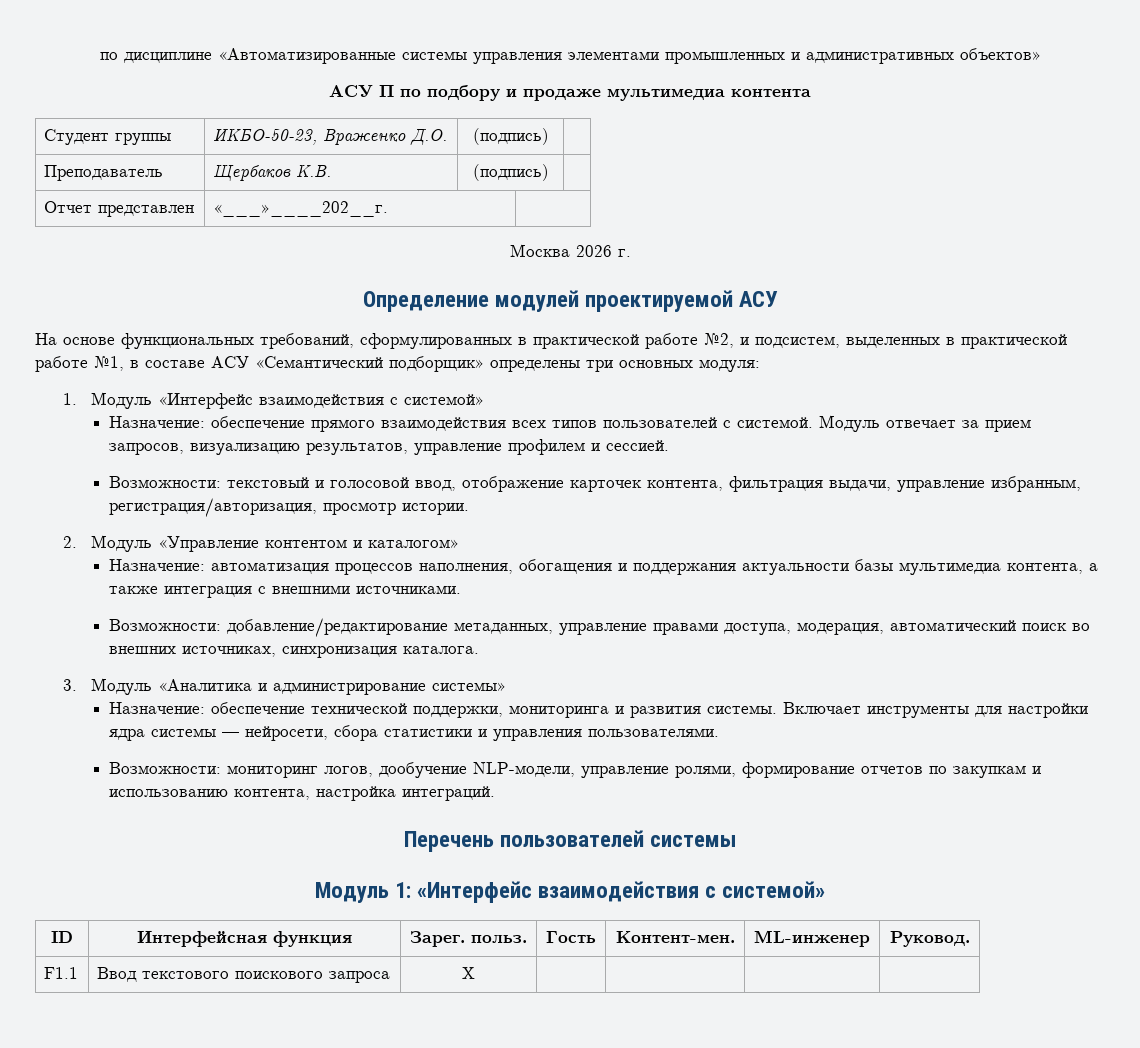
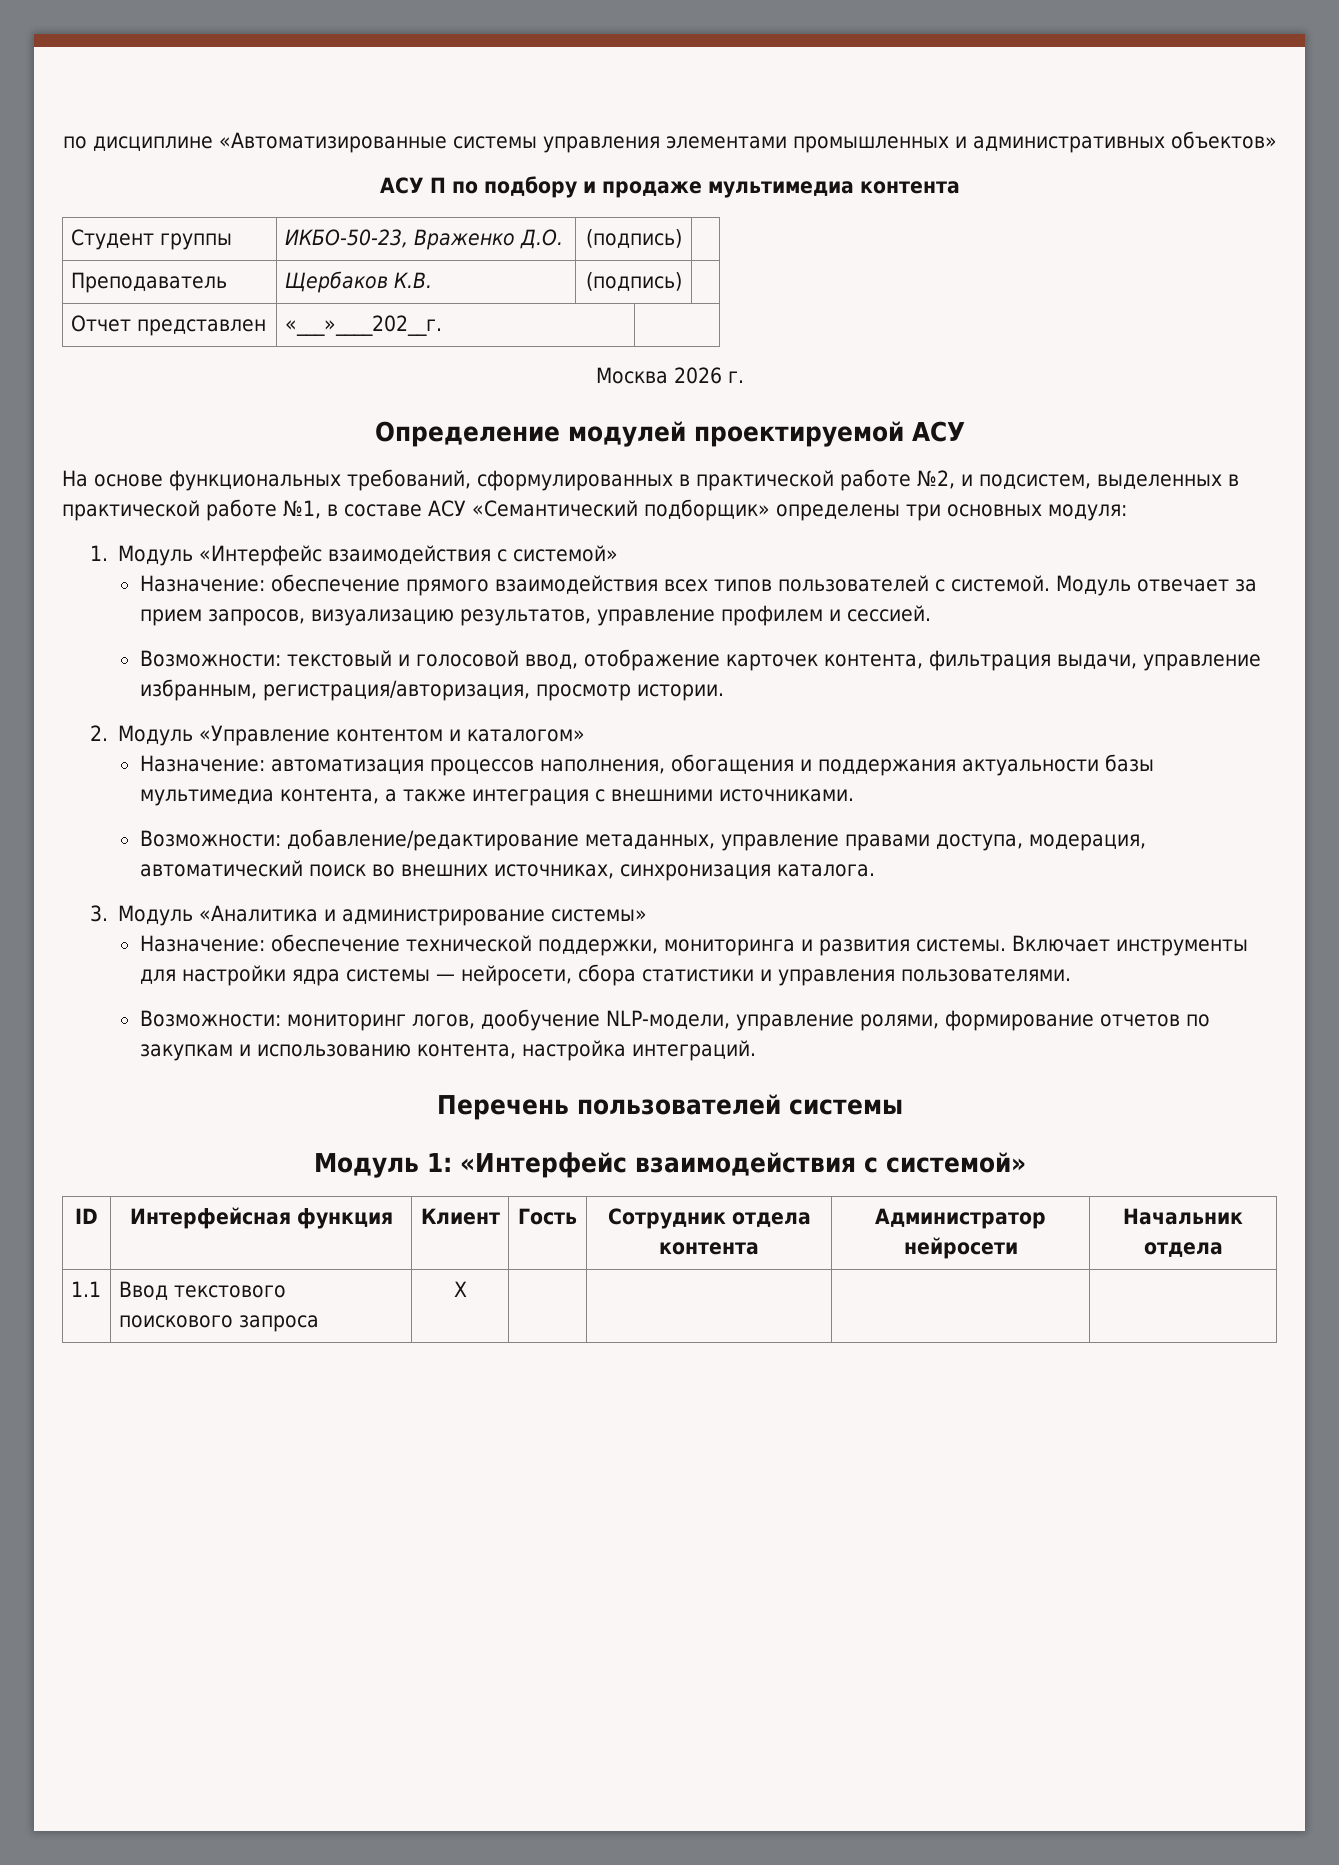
- ID | Интерфейсная функция | Зарег. польз. | Гость | Контент-мен. | ML-инженер | Руковод.
- F1.1 | Ввод текстового поискового запроса | X | | | |
+ ID | Интерфейсная функция | Клиент | Гость | Сотрудник отдела контента | Администратор нейросети | Начальник отдела
+ 1.1 | Ввод текстового поискового запроса | X | | | |

